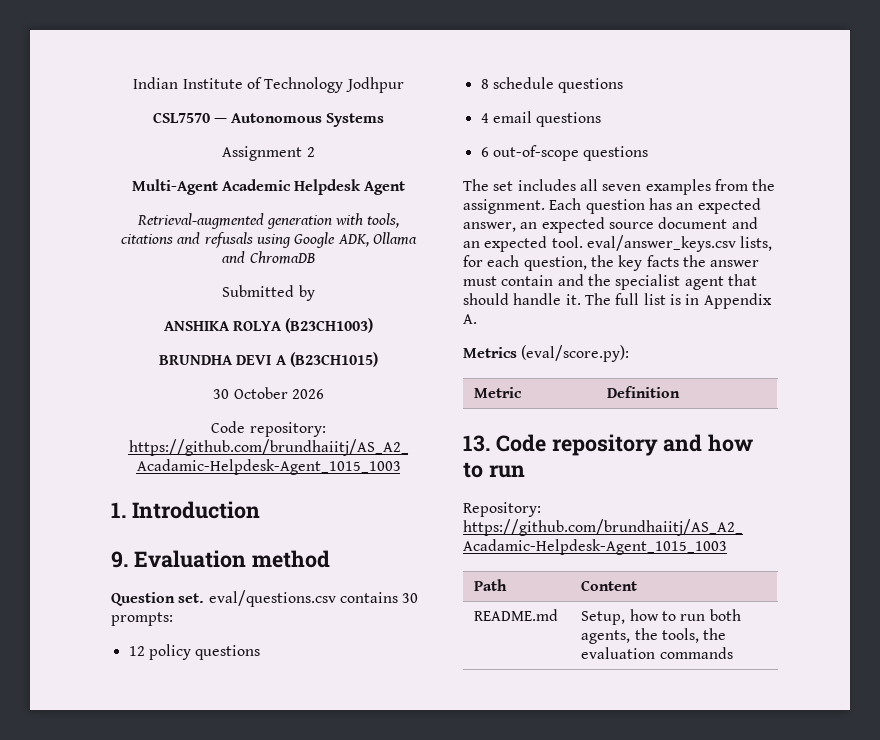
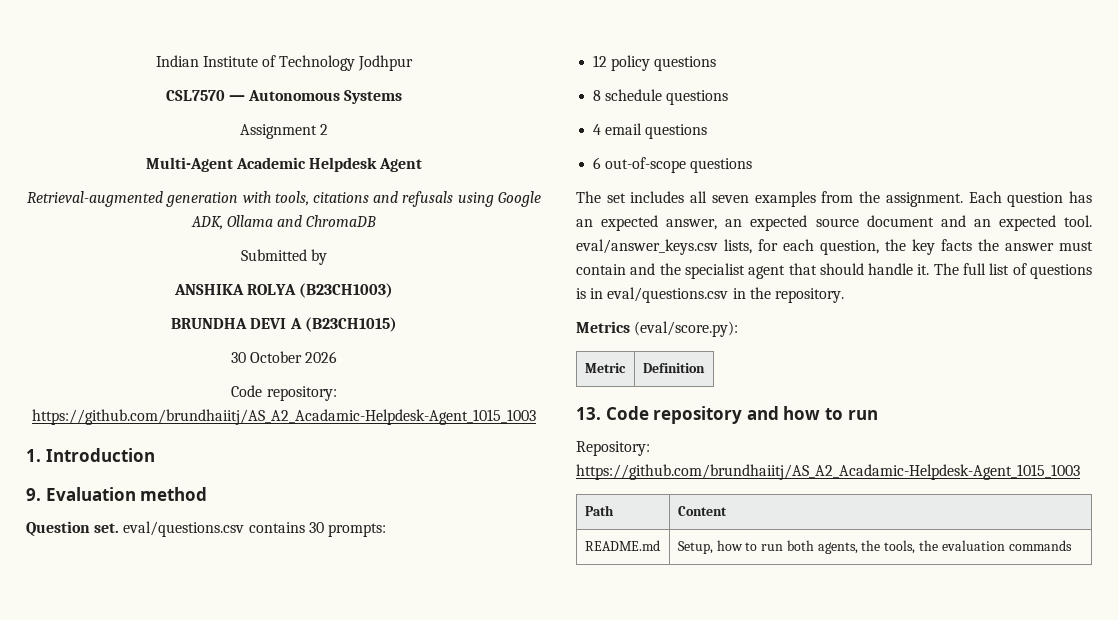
- The full list is in Appendix A.
+ The full list of questions is in eval/questions.csv in the repository.

